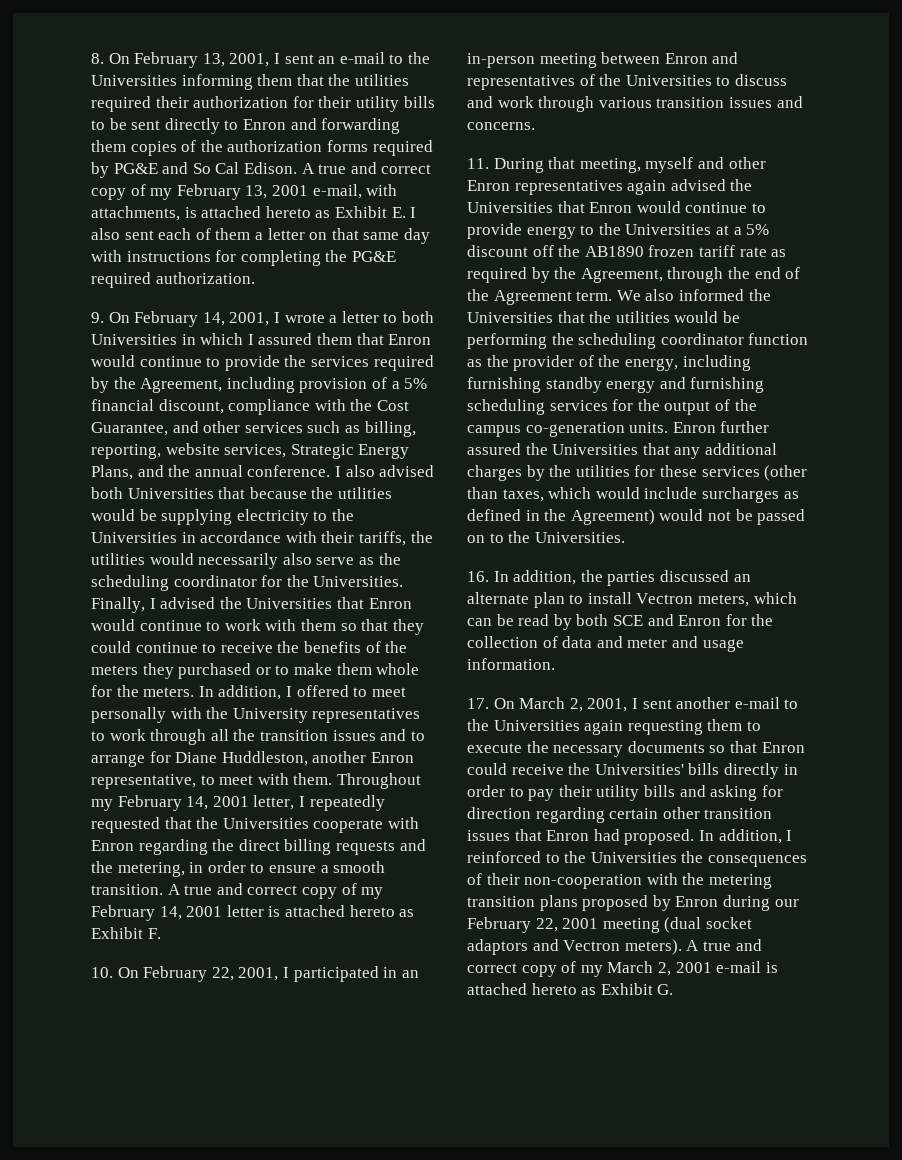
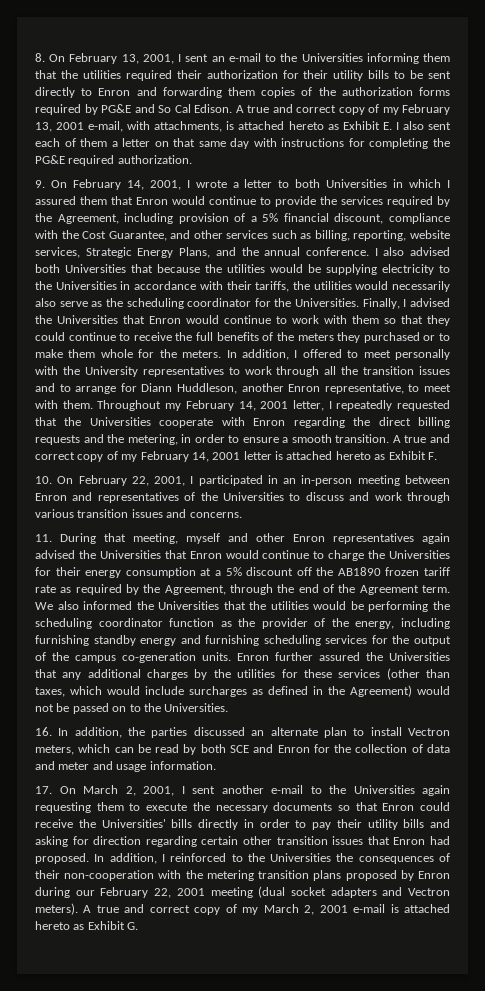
- Finally, I advised the Universities that Enron would continue to work with them so that they could continue to receive the benefits of the meters they purchased or to make them whole for the meters.
+ Finally, I advised the Universities that Enron would continue to work with them so that they could continue to receive the full benefits of the meters they purchased or to make them whole for the meters.
- In addition, I offered to meet personally with the University representatives to work through all the transition issues and to arrange for Diane Huddleston, another Enron representative, to meet with them.
+ In addition, I offered to meet personally with the University representatives to work through all the transition issues and to arrange for Diann Huddleson, another Enron representative, to meet with them.
- 11. During that meeting, myself and other Enron representatives again advised the Universities that Enron would continue to provide energy to the Universities at a 5% discount off the AB1890 frozen tariff rate as required by the Agreement, through the end of the Agreement term.
+ 11. During that meeting, myself and other Enron representatives again advised the Universities that Enron would continue to charge the Universities for their energy consumption at a 5% discount off the AB1890 frozen tariff rate as required by the Agreement, through the end of the Agreement term.
- In addition, I reinforced to the Universities the consequences of their non-cooperation with the metering transition plans proposed by Enron during our February 22, 2001 meeting (dual socket adaptors and Vectron meters).
+ In addition, I reinforced to the Universities the consequences of their non-cooperation with the metering transition plans proposed by Enron during our February 22, 2001 meeting (dual socket adapters and Vectron meters).

